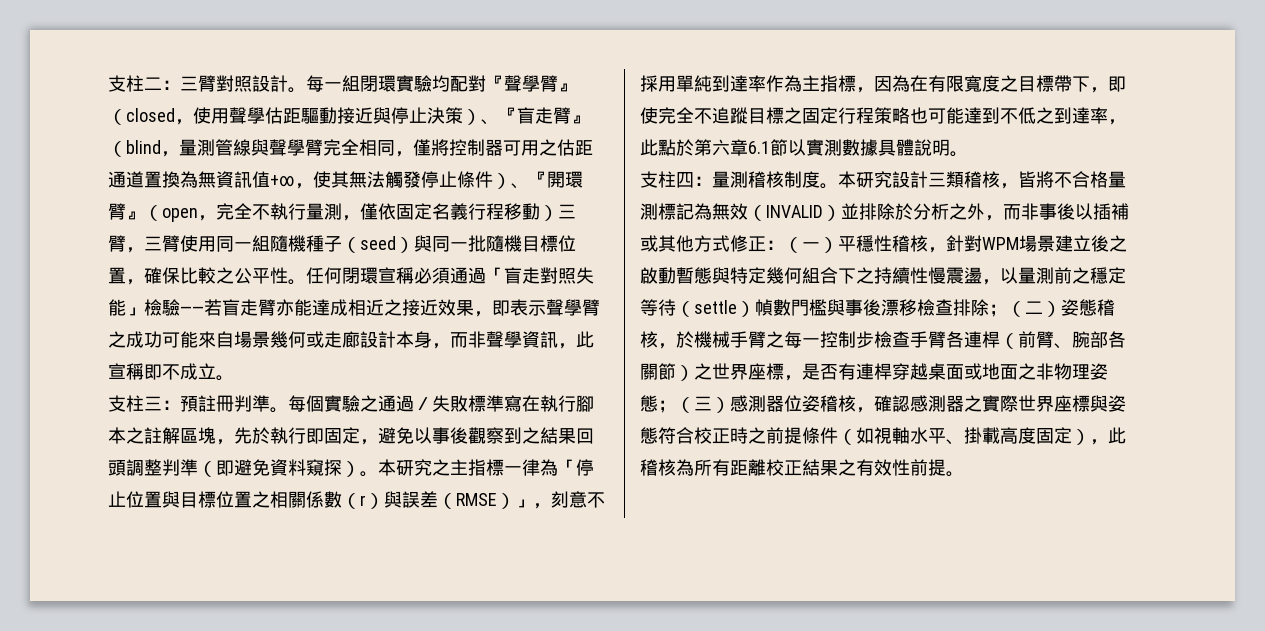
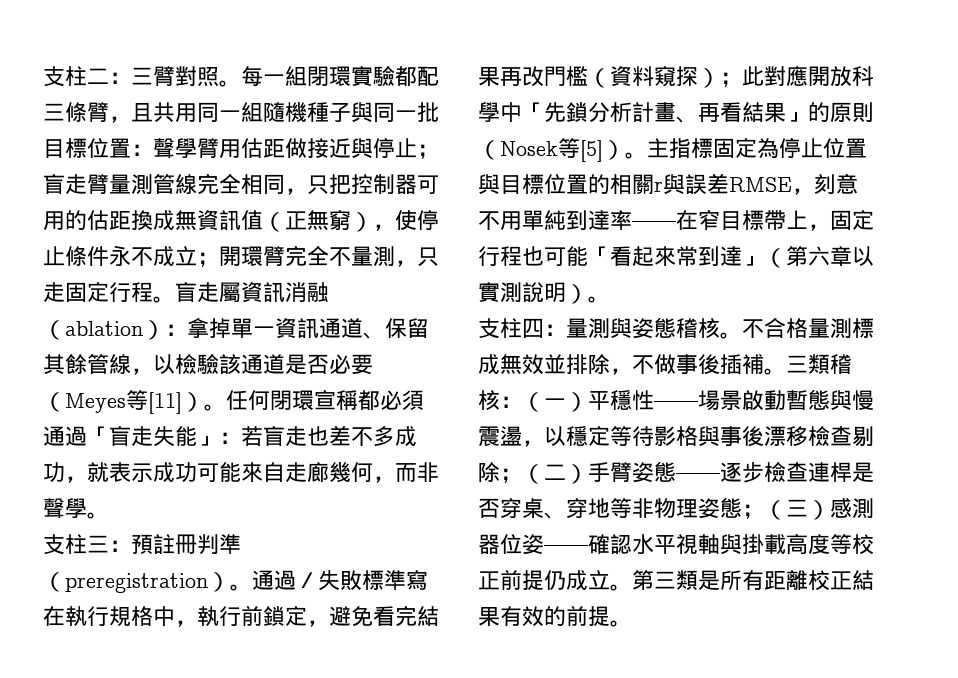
- 支柱二：三臂對照設計。
+ 支柱二：三臂對照。
- 每一組閉環實驗均配對『聲學臂』（closed，使用聲學估距驅動接近與停止決策）、『盲走臂』（blind，量測管線與聲學臂完全相同，僅將控制器可用之估距通道置換為無資訊值+∞，使其無法觸發停止條件）、『開環臂』（open，完全不執行量測，僅依固定名義行程移動）三臂，三臂使用同一組隨機種子（seed）與同一批隨機目標位置，確保比較之公平性。
+ 每一組閉環實驗都配三條臂，且共用同一組隨機種子與同一批目標位置：聲學臂用估距做接近與停止；盲走臂量測管線完全相同，只把控制器可用的估距換成無資訊值（正無窮），使停止條件永不成立；開環臂完全不量測，只走固定行程。盲走屬資訊消融（ablation）：拿掉單一資訊通道、保留其餘管線，以檢驗該通道是否必要（Meyes等[11]）。
- 任何閉環宣稱必須通過「盲走對照失能」檢驗——若盲走臂亦能達成相近之接近效果，即表示聲學臂之成功可能來自場景幾何或走廊設計本身，而非聲學資訊，此宣稱即不成立。
+ 任何閉環宣稱都必須通過「盲走失能」：若盲走也差不多成功，就表示成功可能來自走廊幾何，而非聲學。
- 支柱三：預註冊判準。每個實驗之通過／失敗標準寫在執行腳本之註解區塊，先於執行即固定，避免以事後觀察到之結果回頭調整判準（即避免資料窺探）。本研究之主指標一律為「停止位置與目標位置之相關係數（r）與誤差（RMSE）」，刻意不採用單純到達率作為主指標，因為在有限寬度之目標帶下，即使完全不追蹤目標之固定行程策略也可能達到不低之到達率，此點於第六章6.1節以實測數據具體說明。
- 支柱四：量測稽核制度。本研究設計三類稽核，皆將不合格量測標記為無效（INVALID）並排除於分析之外，而非事後以插補或其他方式修正：（一）平穩性稽核，針對WPM場景建立後之啟動暫態與特定幾何組合下之持續性慢震盪，以量測前之穩定等待（settle）幀數門檻與事後漂移檢查排除；（二）姿態稽核，於機械手臂之每一控制步檢查手臂各連桿（前臂、腕部各關節）之世界座標，是否有連桿穿越桌面或地面之非物理姿態；（三）感測器位姿稽核，確認感測器之實際世界座標與姿態符合校正時之前提條件（如視軸水平、掛載高度固定），此稽核為所有距離校正結果之有效性前提。
+ 支柱三：預註冊判準（preregistration）。通過／失敗標準寫在執行規格中，執行前鎖定，避免看完結果再改門檻（資料窺探）；此對應開放科學中「先鎖分析計畫、再看結果」的原則（Nosek等[5]）。主指標固定為停止位置與目標位置的相關r與誤差RMSE，刻意不用單純到達率——在窄目標帶上，固定行程也可能「看起來常到達」（第六章以實測說明）。
+ 支柱四：量測與姿態稽核。不合格量測標成無效並排除，不做事後插補。三類稽核：（一）平穩性——場景啟動暫態與慢震盪，以穩定等待影格與事後漂移檢查剔除；（二）手臂姿態——逐步檢查連桿是否穿桌、穿地等非物理姿態；（三）感測器位姿——確認水平視軸與掛載高度等校正前提仍成立。第三類是所有距離校正結果有效的前提。

